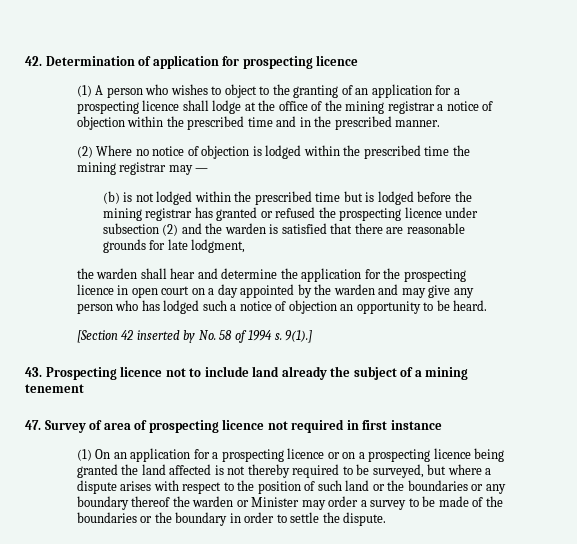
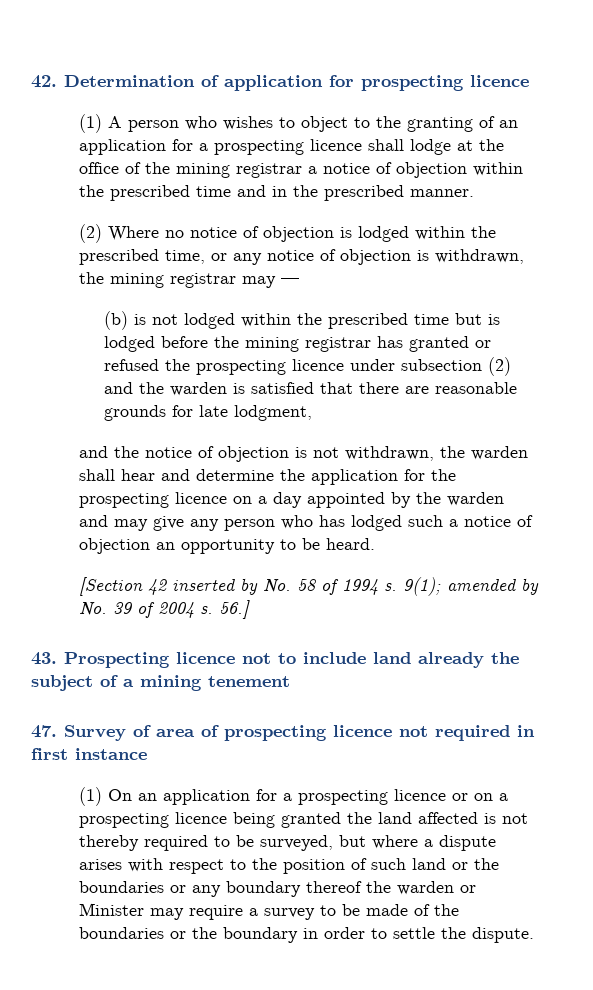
- (2) Where no notice of objection is lodged within the prescribed time the mining registrar may —
+ (2) Where no notice of objection is lodged within the prescribed time, or any notice of objection is withdrawn, the mining registrar may —
- the warden shall hear and determine the application for the prospecting licence in open court on a day appointed by the warden and may give any person who has lodged such a notice of objection an opportunity to be heard.
+ and the notice of objection is not withdrawn, the warden shall hear and determine the application for the prospecting licence on a day appointed by the warden and may give any person who has lodged such a notice of objection an opportunity to be heard.
- 9(1).]
+ 9(1); amended by No. 39 of 2004 s. 56.]
- (1) On an application for a prospecting licence or on a prospecting licence being granted the land affected is not thereby required to be surveyed, but where a dispute arises with respect to the position of such land or the boundaries or any boundary thereof the warden or Minister may order a survey to be made of the boundaries or the boundary in order to settle the dispute.
+ (1) On an application for a prospecting licence or on a prospecting licence being granted the land affected is not thereby required to be surveyed, but where a dispute arises with respect to the position of such land or the boundaries or any boundary thereof the warden or Minister may require a survey to be made of the boundaries or the boundary in order to settle the dispute.

